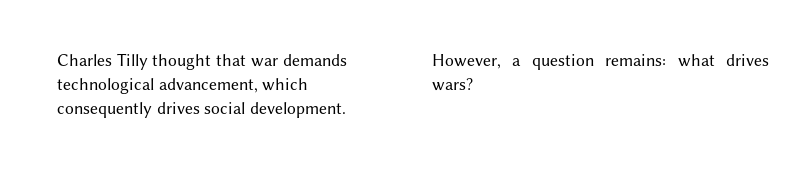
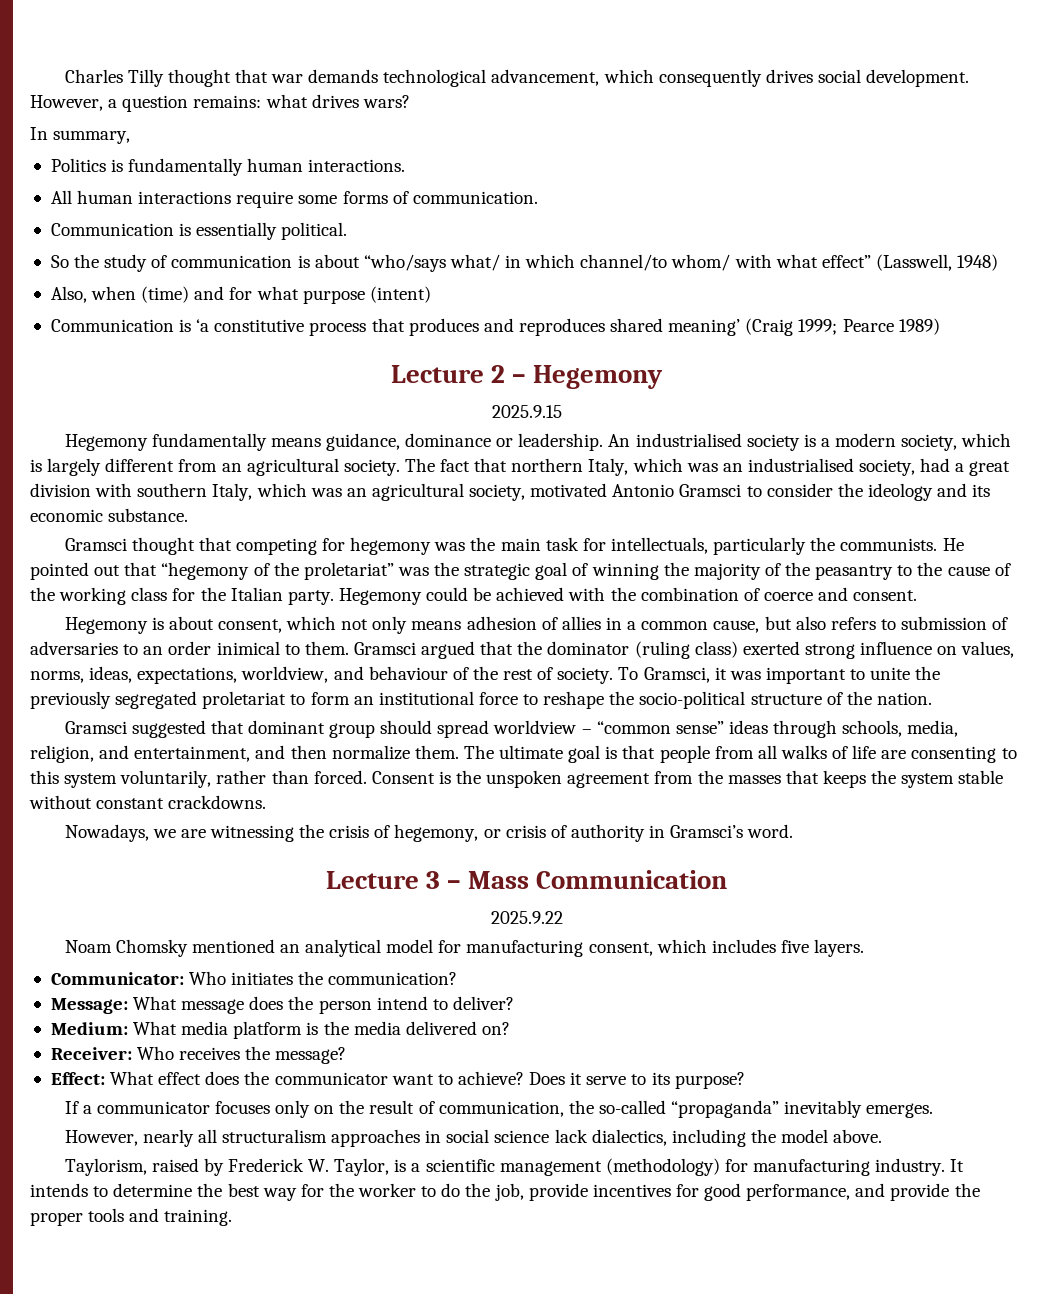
+ In summary,
+ Politics is fundamentally human interactions.
+ All human interactions require some forms of communication.
+ Communication is essentially political.
+ So the study of communication is about “who/says what/ in which channel/to whom/ with what effect” (Lasswell, 1948)
+ Also, when (time) and for what purpose (intent)
+ Communication is ‘a constitutive process that produces and reproduces shared meaning’ (Craig 1999; Pearce 1989)
+ Lecture 2 – Hegemony
+ 2025.9.15
+ Hegemony fundamentally means guidance, dominance or leadership. An industrialised society is a modern society, which is largely different from an agricultural society. The fact that northern Italy, which was an industrialised society, had a great division with southern Italy, which was an agricultural society, motivated Antonio Gramsci to consider the ideology and its economic substance.
+ Gramsci thought that competing for hegemony was the main task for intellectuals, particularly the communists. He pointed out that “hegemony of the proletariat” was the strategic goal of winning the majority of the peasantry to the cause of the working class for the Italian party. Hegemony could be achieved with the combination of coerce and consent.
+ Hegemony is about consent, which not only means adhesion of allies in a common cause, but also refers to submission of adversaries to an order inimical to them. Gramsci argued that the dominator (ruling class) exerted strong influence on values, norms, ideas, expectations, worldview, and behaviour of the rest of society. To Gramsci, it was important to unite the previously segregated proletariat to form an institutional force to reshape the socio-political structure of the nation.
+ Gramsci suggested that dominant group should spread worldview – “common sense” ideas through schools, media, religion, and entertainment, and then normalize them. The ultimate goal is that people from all walks of life are consenting to this system voluntarily, rather than forced. Consent is the unspoken agreement from the masses that keeps the system stable without constant crackdowns.
+ Nowadays, we are witnessing the crisis of hegemony, or crisis of authority in Gramsci’s word.
+ Lecture 3 – Mass Communication
+ 2025.9.22
+ Noam Chomsky mentioned an analytical model for manufacturing consent, which includes five layers.
+ Communicator: Who initiates the communication?
+ Message: What message does the person intend to deliver?
+ Medium: What media platform is the media delivered on?
+ Receiver: Who receives the message?
+ Effect: What effect does the communicator want to achieve? Does it serve to its purpose?
+ If a communicator focuses only on the result of communication, the so-called “propaganda” inevitably emerges.
+ However, nearly all structuralism approaches in social science lack dialectics, including the model above.
+ Taylorism, raised by Frederick W. Taylor, is a scientific management (methodology) for manufacturing industry. It intends to determine the best way for the worker to do the job, provide incentives for good performance, and provide the proper tools and training.

